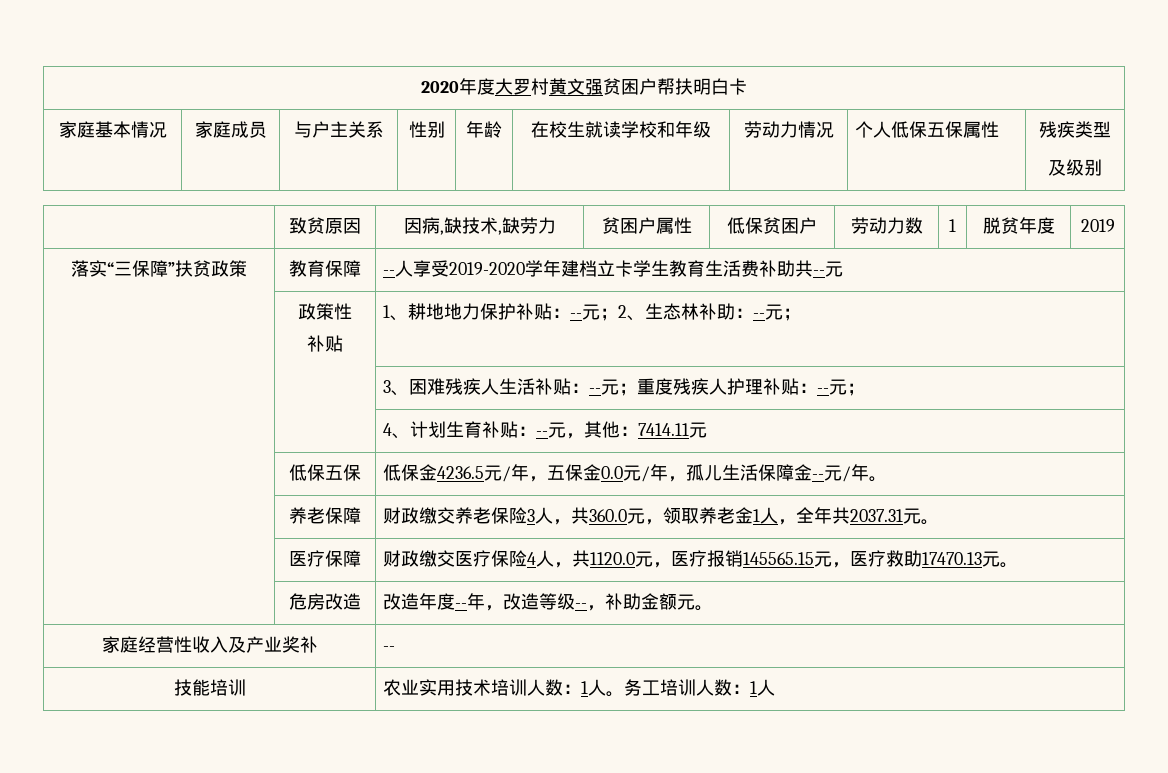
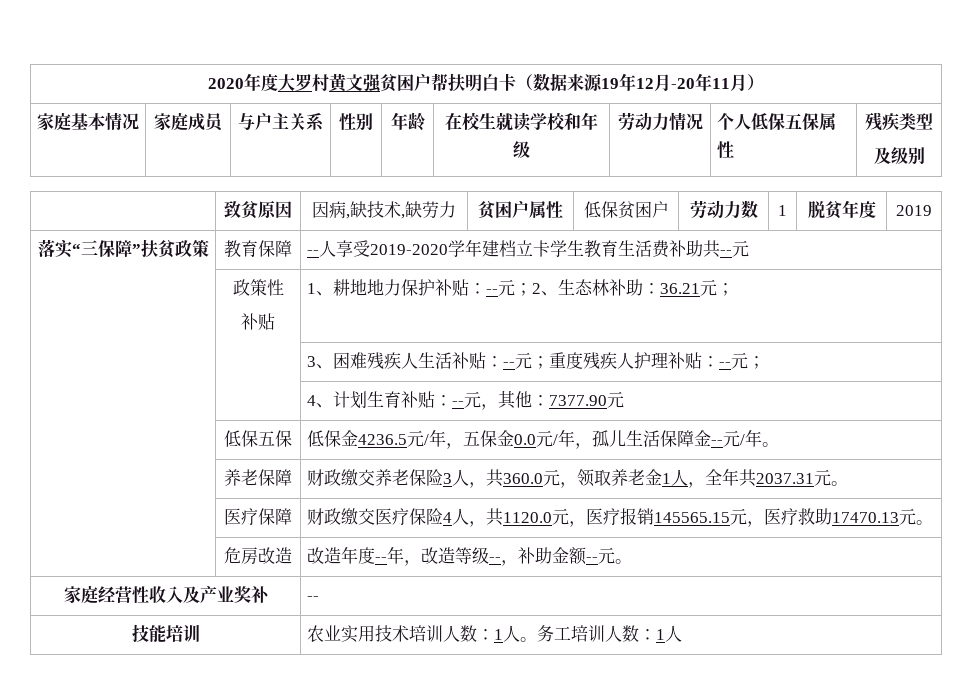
- 2020年度大罗村黄文强贫困户帮扶明白卡
+ 2020年度大罗村黄文强贫困户帮扶明白卡（数据来源19年12月-20年11月）
  | 政策性
- 补贴 | 1、耕地地力保护补贴：--元；2、生态林补助：--元；
+ 补贴 | 1、耕地地力保护补贴：--元；2、生态林补助：36.21元；
- | | 4、计划生育补贴：--元，其他：7414.11元
+ | | 4、计划生育补贴：--元，其他：7377.90元
- | 危房改造 | 改造年度--年，改造等级--，补助金额元。
+ | 危房改造 | 改造年度--年，改造等级--，补助金额--元。

